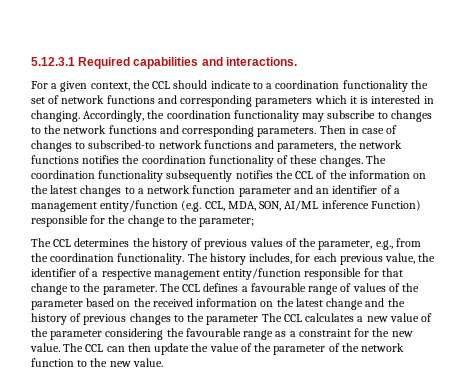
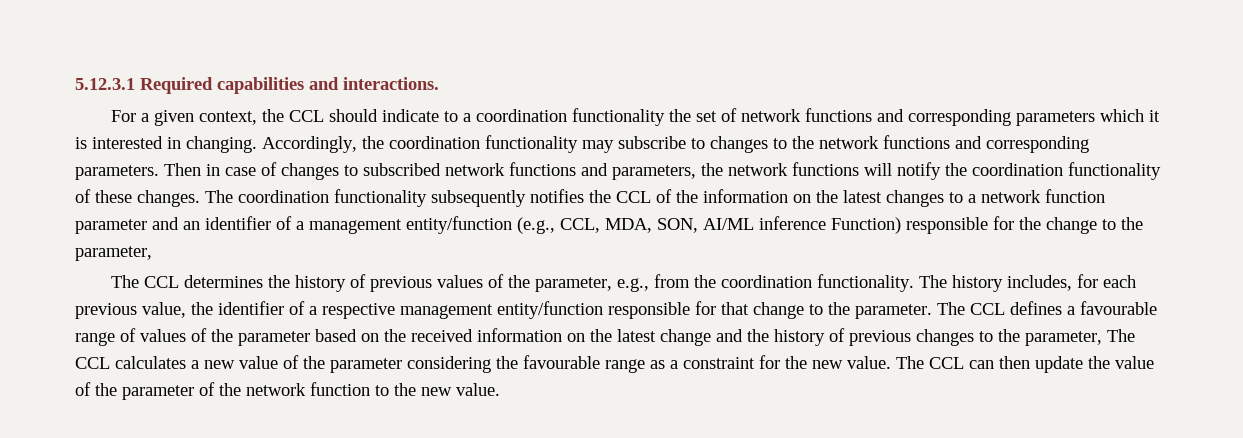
- Then in case of changes to subscribed-to network functions and parameters, the network functions notifies the coordination functionality of these changes.
+ Then in case of changes to subscribed network functions and parameters, the network functions will notify the coordination functionality of these changes.
- The coordination functionality subsequently notifies the CCL of the information on the latest changes to a network function parameter and an identifier of a management entity/function (e.g. CCL, MDA, SON, AI/ML inference Function) responsible for the change to the parameter;
+ The coordination functionality subsequently notifies the CCL of the information on the latest changes to a network function parameter and an identifier of a management entity/function (e.g., CCL, MDA, SON, AI/ML inference Function) responsible for the change to the parameter,
- The CCL defines a favourable range of values of the parameter based on the received information on the latest change and the history of previous changes to the parameter The CCL calculates a new value of the parameter considering the favourable range as a constraint for the new value.
+ The CCL defines a favourable range of values of the parameter based on the received information on the latest change and the history of previous changes to the parameter, The CCL calculates a new value of the parameter considering the favourable range as a constraint for the new value.

